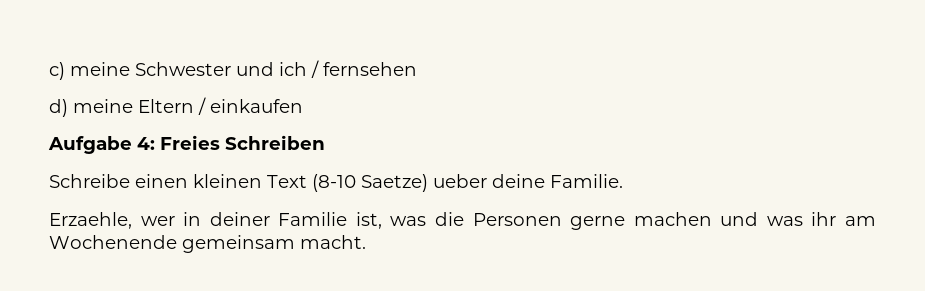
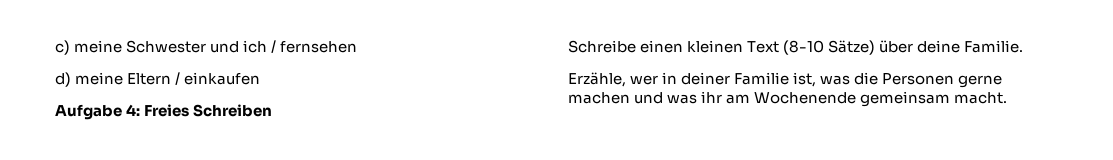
- Schreibe einen kleinen Text (8-10 Saetze) ueber deine Familie.
+ Schreibe einen kleinen Text (8-10 Sätze) über deine Familie.
- Erzaehle, wer in deiner Familie ist, was die Personen gerne machen und was ihr am Wochenende gemeinsam macht.
+ Erzähle, wer in deiner Familie ist, was die Personen gerne machen und was ihr am Wochenende gemeinsam macht.

